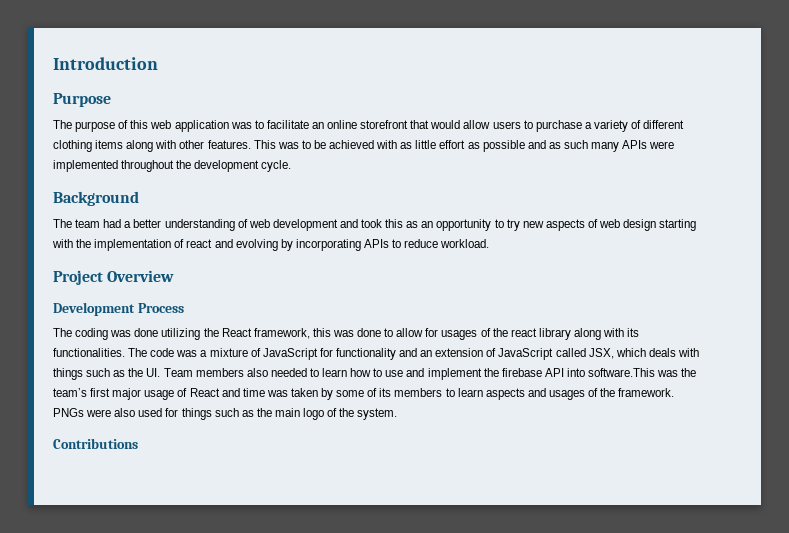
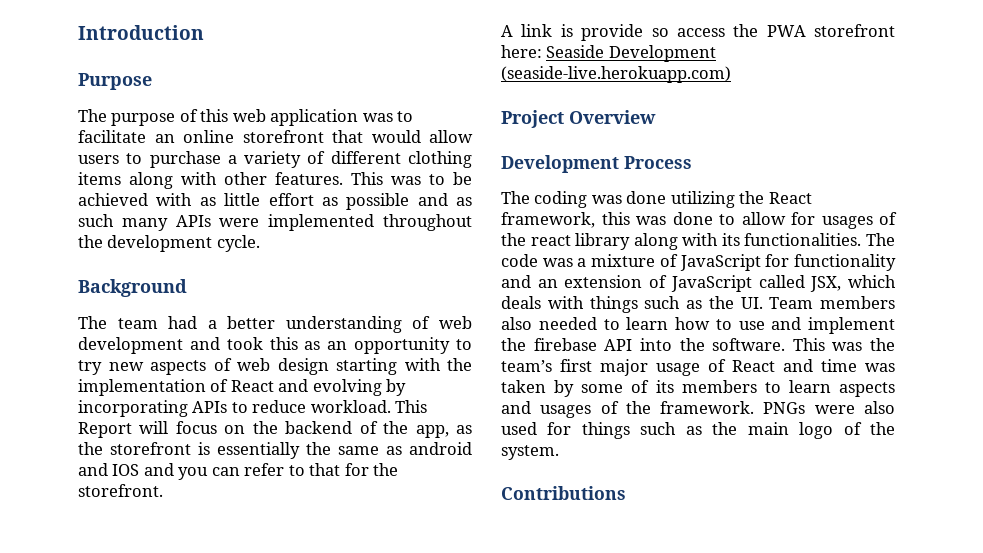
- The team had a better understanding of web development and took this as an opportunity to try new aspects of web design starting with the implementation of react and evolving by incorporating APIs to reduce workload.
+ The team had a better understanding of web development and took this as an opportunity to try new aspects of web design starting with the implementation of React and evolving by incorporating APIs to reduce workload. This Report will focus on the backend of the app, as the storefront is essentially the same as android and IOS and you can refer to that for the storefront.
+ A link is provide so access the PWA storefront here: Seaside Development (seaside-live.herokuapp.com)
- The code was a mixture of JavaScript for functionality and an extension of JavaScript called JSX, which deals with things such as the UI. Team members also needed to learn how to use and implement the firebase API into software.This was the team’s first major usage of React and time was taken by some of its members to learn aspects and usages of the framework.
+ The code was a mixture of JavaScript for functionality and an extension of JavaScript called JSX, which deals with things such as the UI. Team members also needed to learn how to use and implement the firebase API into the software. This was the team’s first major usage of React and time was taken by some of its members to learn aspects and usages of the framework.

